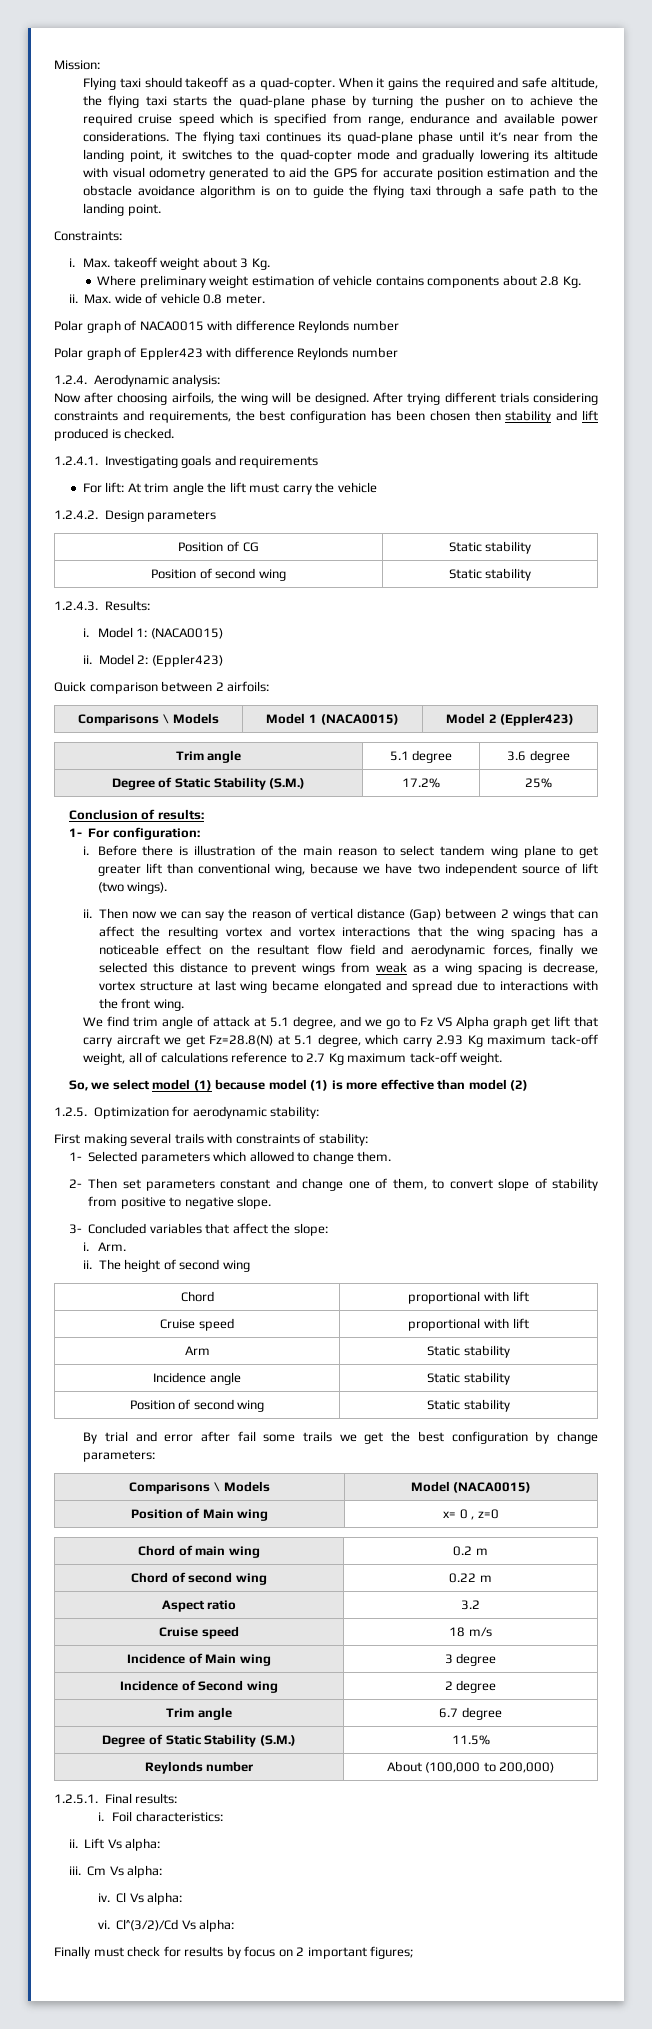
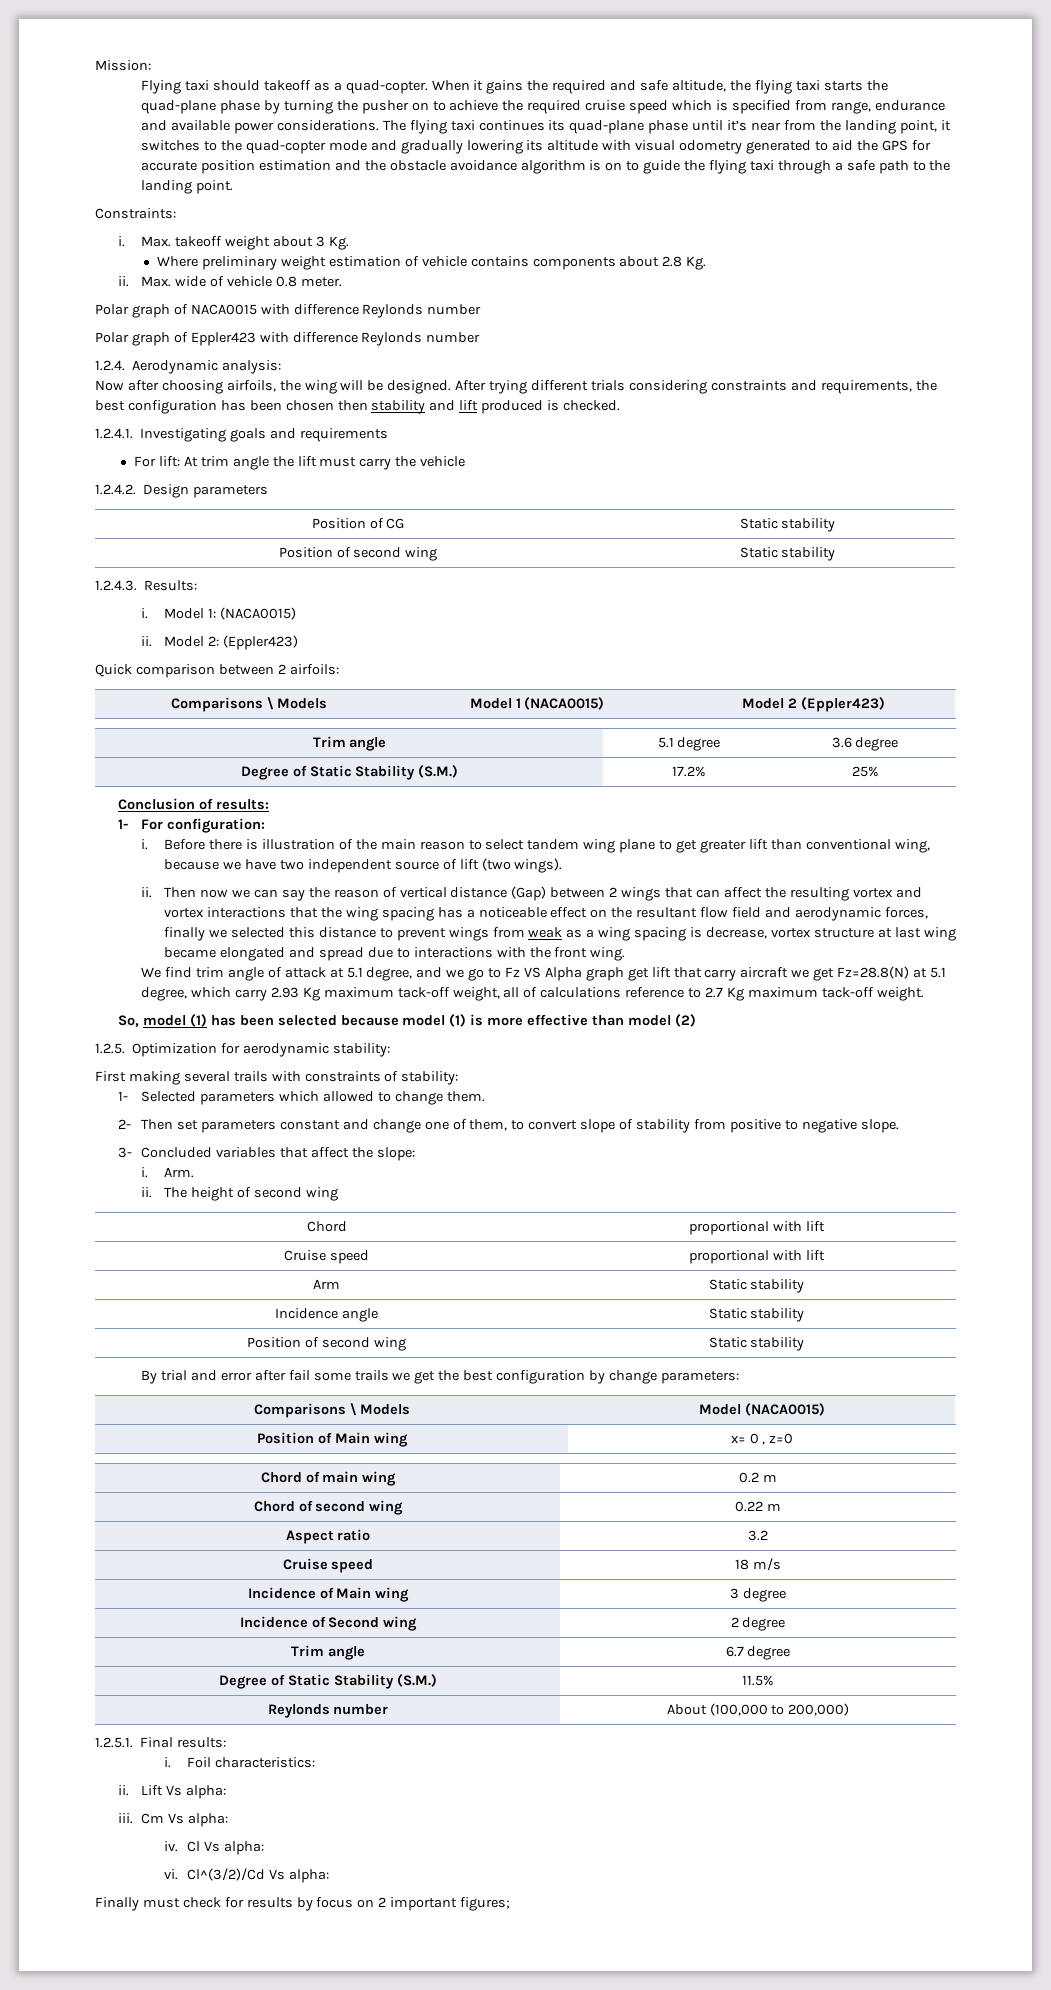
- So, we select model (1) because model (1) is more effective than model (2)
+ So, model (1) has been selected because model (1) is more effective than model (2)

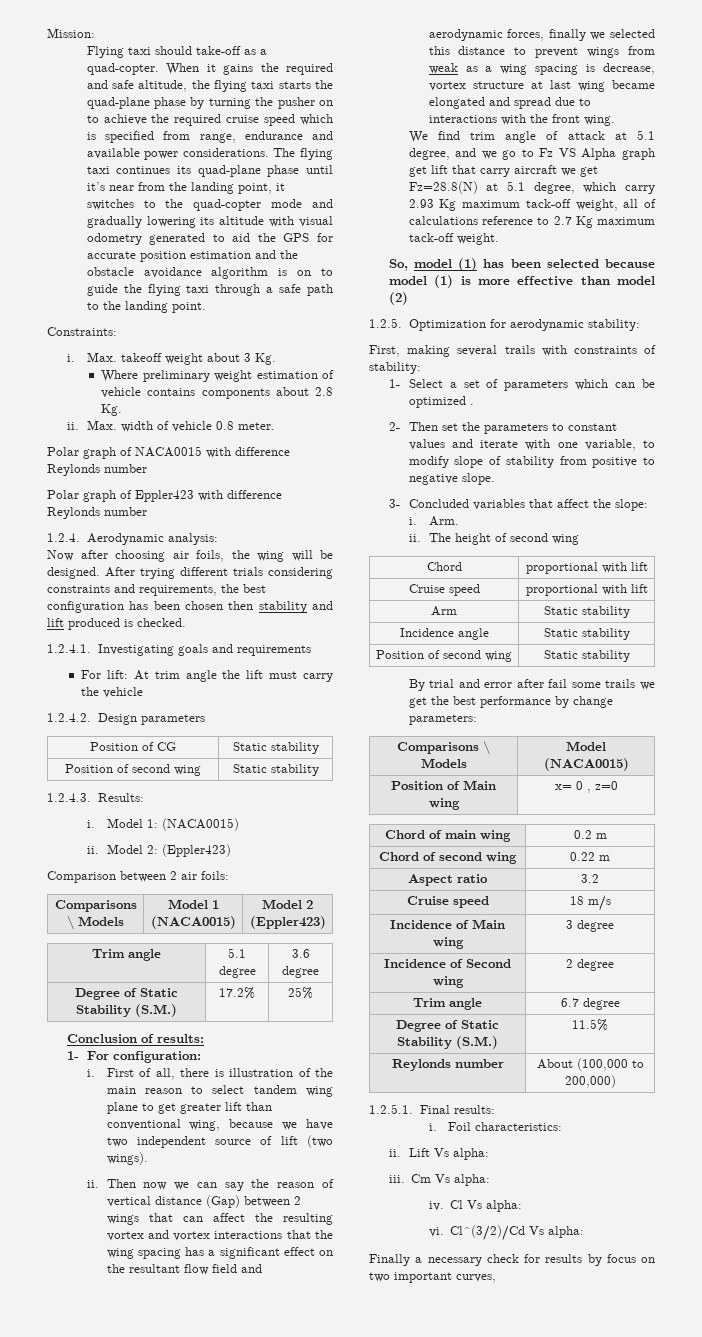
- Flying taxi should takeoff as a quad-copter.
+ Flying taxi should take-off as a quad-copter.
- Max. wide of vehicle 0.8 meter.
+ Max. width of vehicle 0.8 meter.
- Now after choosing airfoils, the wing will be designed.
+ Now after choosing air foils, the wing will be designed.
- Quick comparison between 2 airfoils:
+ Comparison between 2 air foils:
- Before there is illustration of the main reason to select tandem wing plane to get greater lift than conventional wing, because we have two independent source of lift (two wings).
+ First of all, there is illustration of the main reason to select tandem wing plane to get greater lift than conventional wing, because we have two independent source of lift (two wings).
- Then now we can say the reason of vertical distance (Gap) between 2 wings that can affect the resulting vortex and vortex interactions that the wing spacing has a noticeable effect on the resultant flow field and aerodynamic forces, finally we selected this distance to prevent wings from weak as a wing spacing is decrease, vortex structure at last wing became elongated and spread due to interactions with the front wing.
+ Then now we can say the reason of vertical distance (Gap) between 2 wings that can affect the resulting vortex and vortex interactions that the wing spacing has a significant effect on the resultant flow field and aerodynamic forces, finally we selected this distance to prevent wings from weak as a wing spacing is decrease, vortex structure at last wing became elongated and spread due to interactions with the front wing.
- First making several trails with constraints of stability:
+ First, making several trails with constraints of stability:
- 1- Selected parameters which allowed to change them.
- 2- Then set parameters constant and change one of them, to convert slope of stability from positive to negative slope.
+ 1- Select a set of parameters which can be optimized .
+ 2- Then set the parameters to constant values and iterate with one variable, to modify slope of stability from positive to negative slope.
- By trial and error after fail some trails we get the best configuration by change parameters:
+ By trial and error after fail some trails we get the best performance by change parameters:
- Finally must check for results by focus on 2 important figures;
+ Finally a necessary check for results by focus on two important curves,

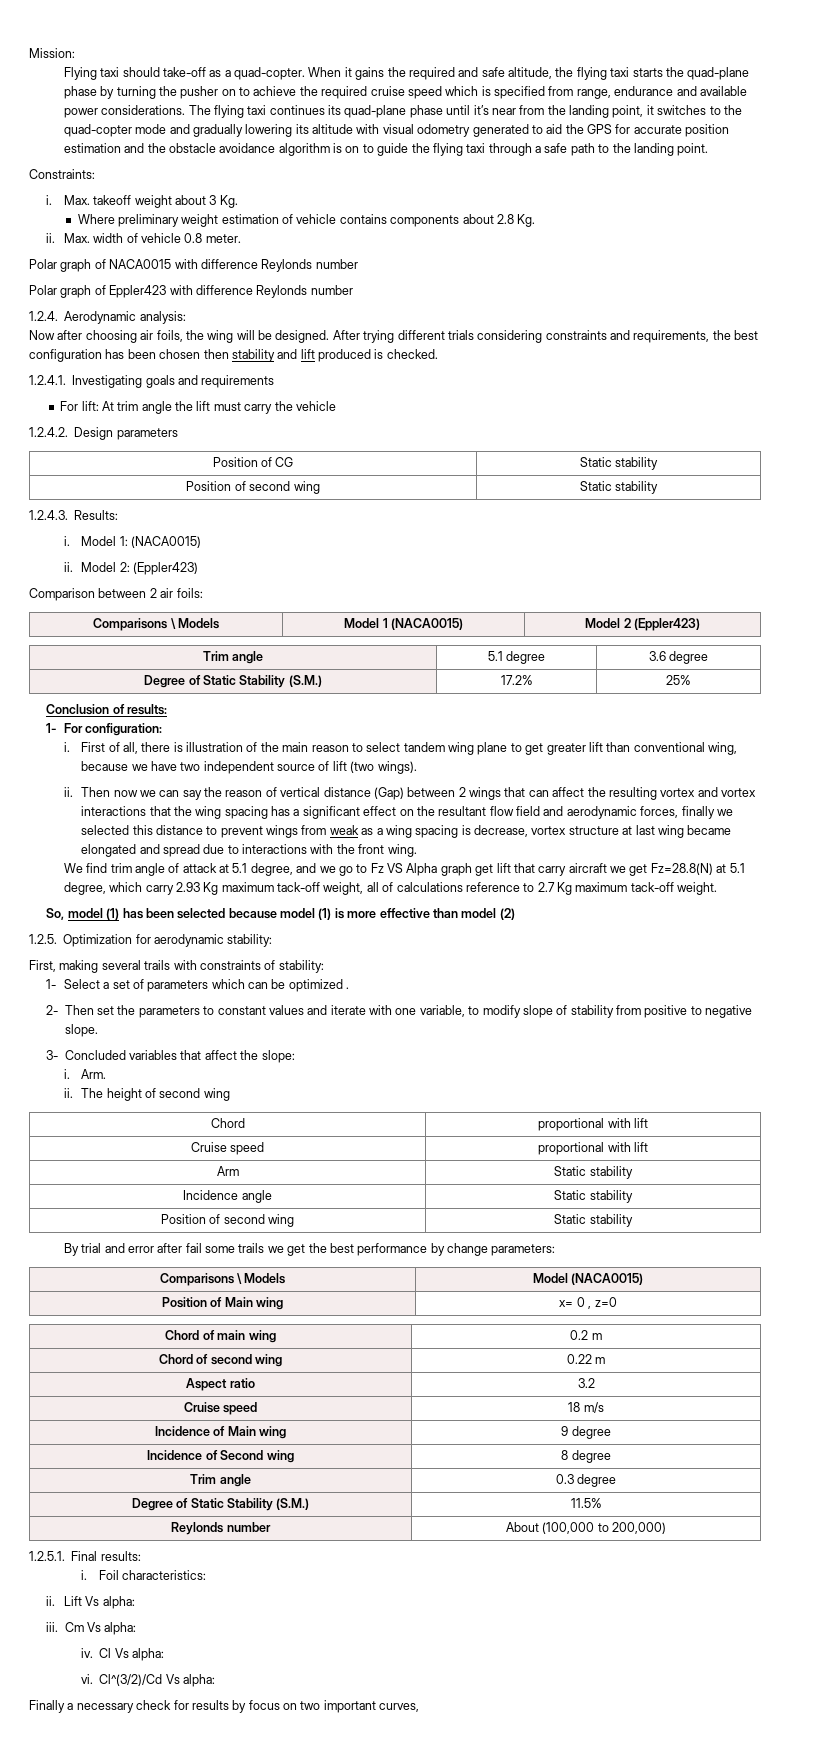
- Incidence of Main wing | 3 degree
+ Incidence of Main wing | 9 degree
- Incidence of Second wing | 2 degree
+ Incidence of Second wing | 8 degree
- Trim angle | 6.7 degree
+ Trim angle | 0.3 degree

